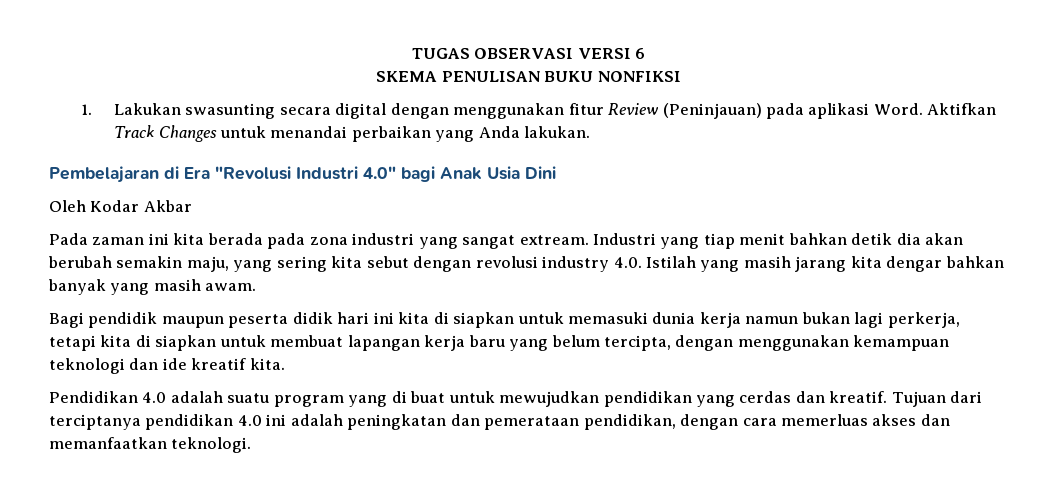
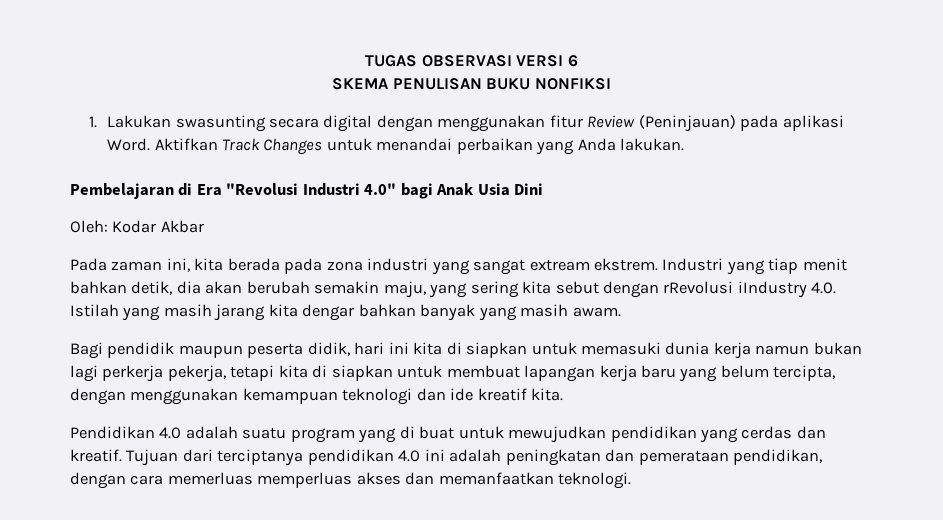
- Oleh Kodar Akbar
+ Oleh: Kodar Akbar
- Pada zaman ini kita berada pada zona industri yang sangat extream.
+ Pada zaman ini, kita berada pada zona industri yang sangat extream ekstrem.
- Industri yang tiap menit bahkan detik dia akan berubah semakin maju, yang sering kita sebut dengan revolusi industry 4.0. Istilah yang masih jarang kita dengar bahkan banyak yang masih awam.
+ Industri yang tiap menit bahkan detik, dia akan berubah semakin maju, yang sering kita sebut dengan rRevolusi iIndustry 4.0. Istilah yang masih jarang kita dengar bahkan banyak yang masih awam.
- Bagi pendidik maupun peserta didik hari ini kita di siapkan untuk memasuki dunia kerja namun bukan lagi perkerja, tetapi kita di siapkan untuk membuat lapangan kerja baru yang belum tercipta, dengan menggunakan kemampuan teknologi dan ide kreatif kita.
+ Bagi pendidik maupun peserta didik, hari ini kita di siapkan untuk memasuki dunia kerja namun bukan lagi perkerja pekerja, tetapi kita di siapkan untuk membuat lapangan kerja baru yang belum tercipta, dengan menggunakan kemampuan teknologi dan ide kreatif kita.
- Tujuan dari terciptanya pendidikan 4.0 ini adalah peningkatan dan pemerataan pendidikan, dengan cara memerluas akses dan memanfaatkan teknologi.
+ Tujuan dari terciptanya pendidikan 4.0 ini adalah peningkatan dan pemerataan pendidikan, dengan cara memerluas memperluas akses dan memanfaatkan teknologi.

